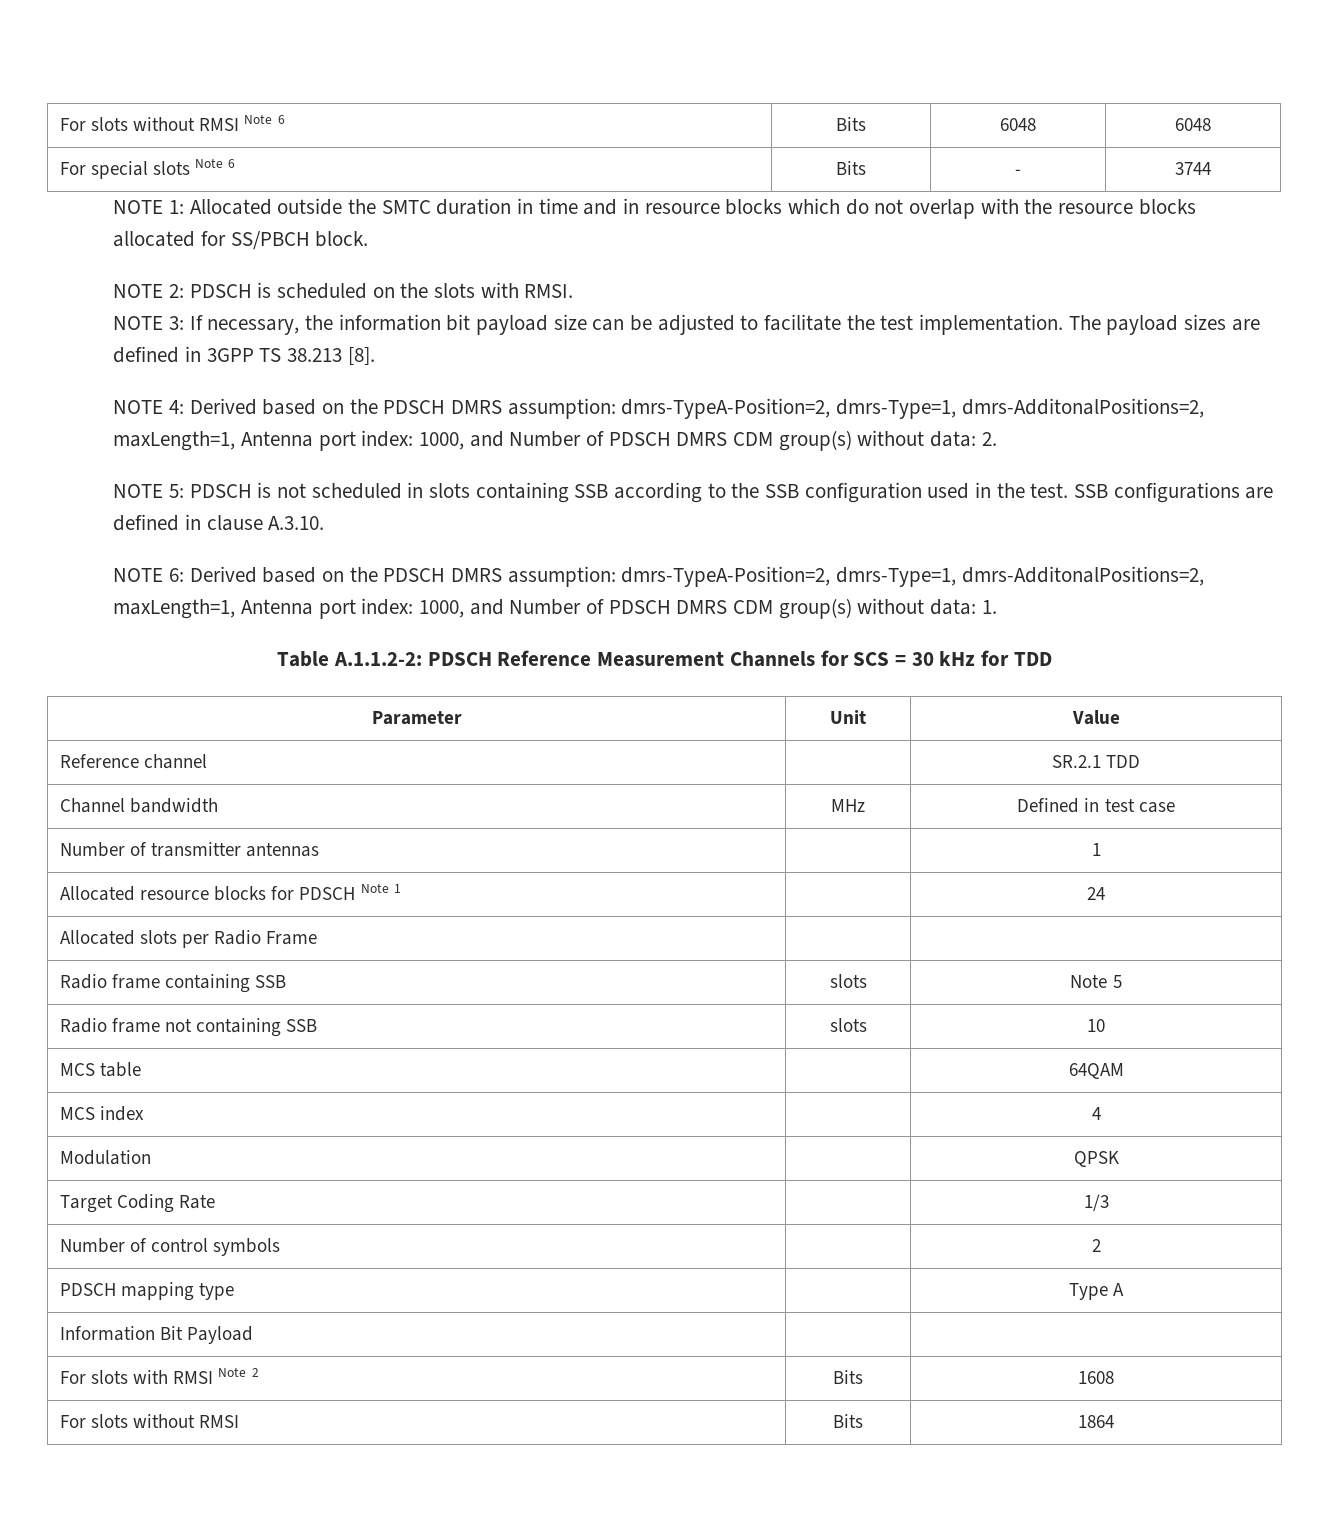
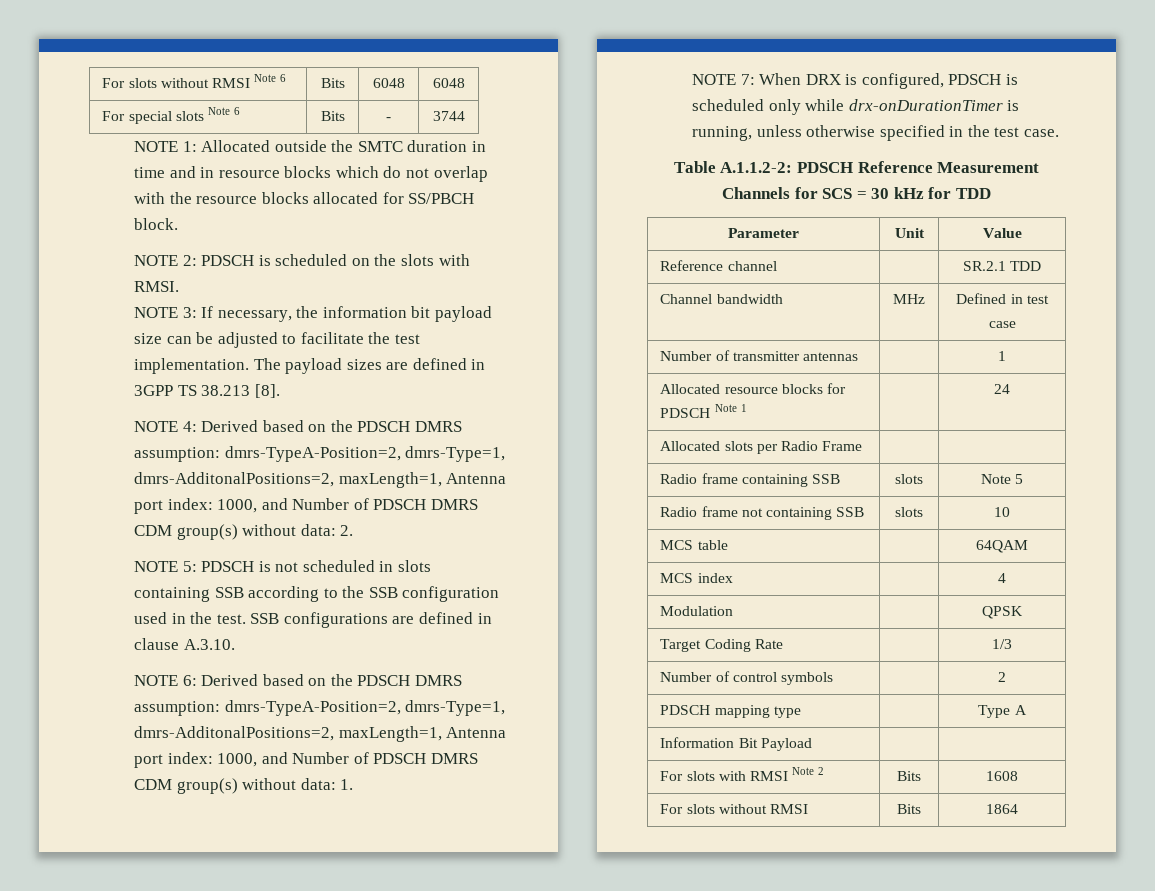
+ NOTE 7: When DRX is configured, PDSCH is scheduled only while drx-onDurationTimer is running, unless otherwise specified in the test case.

